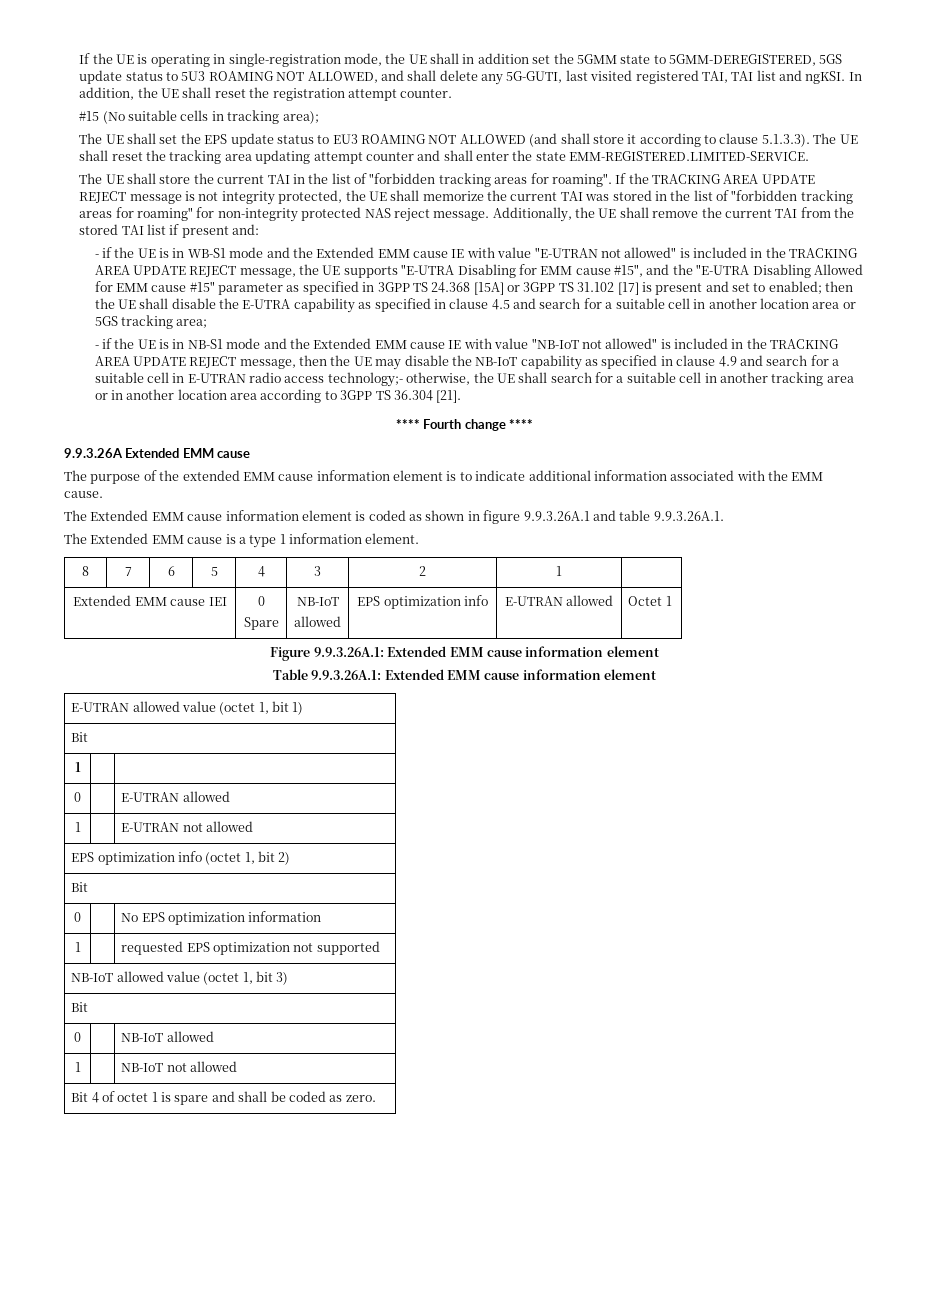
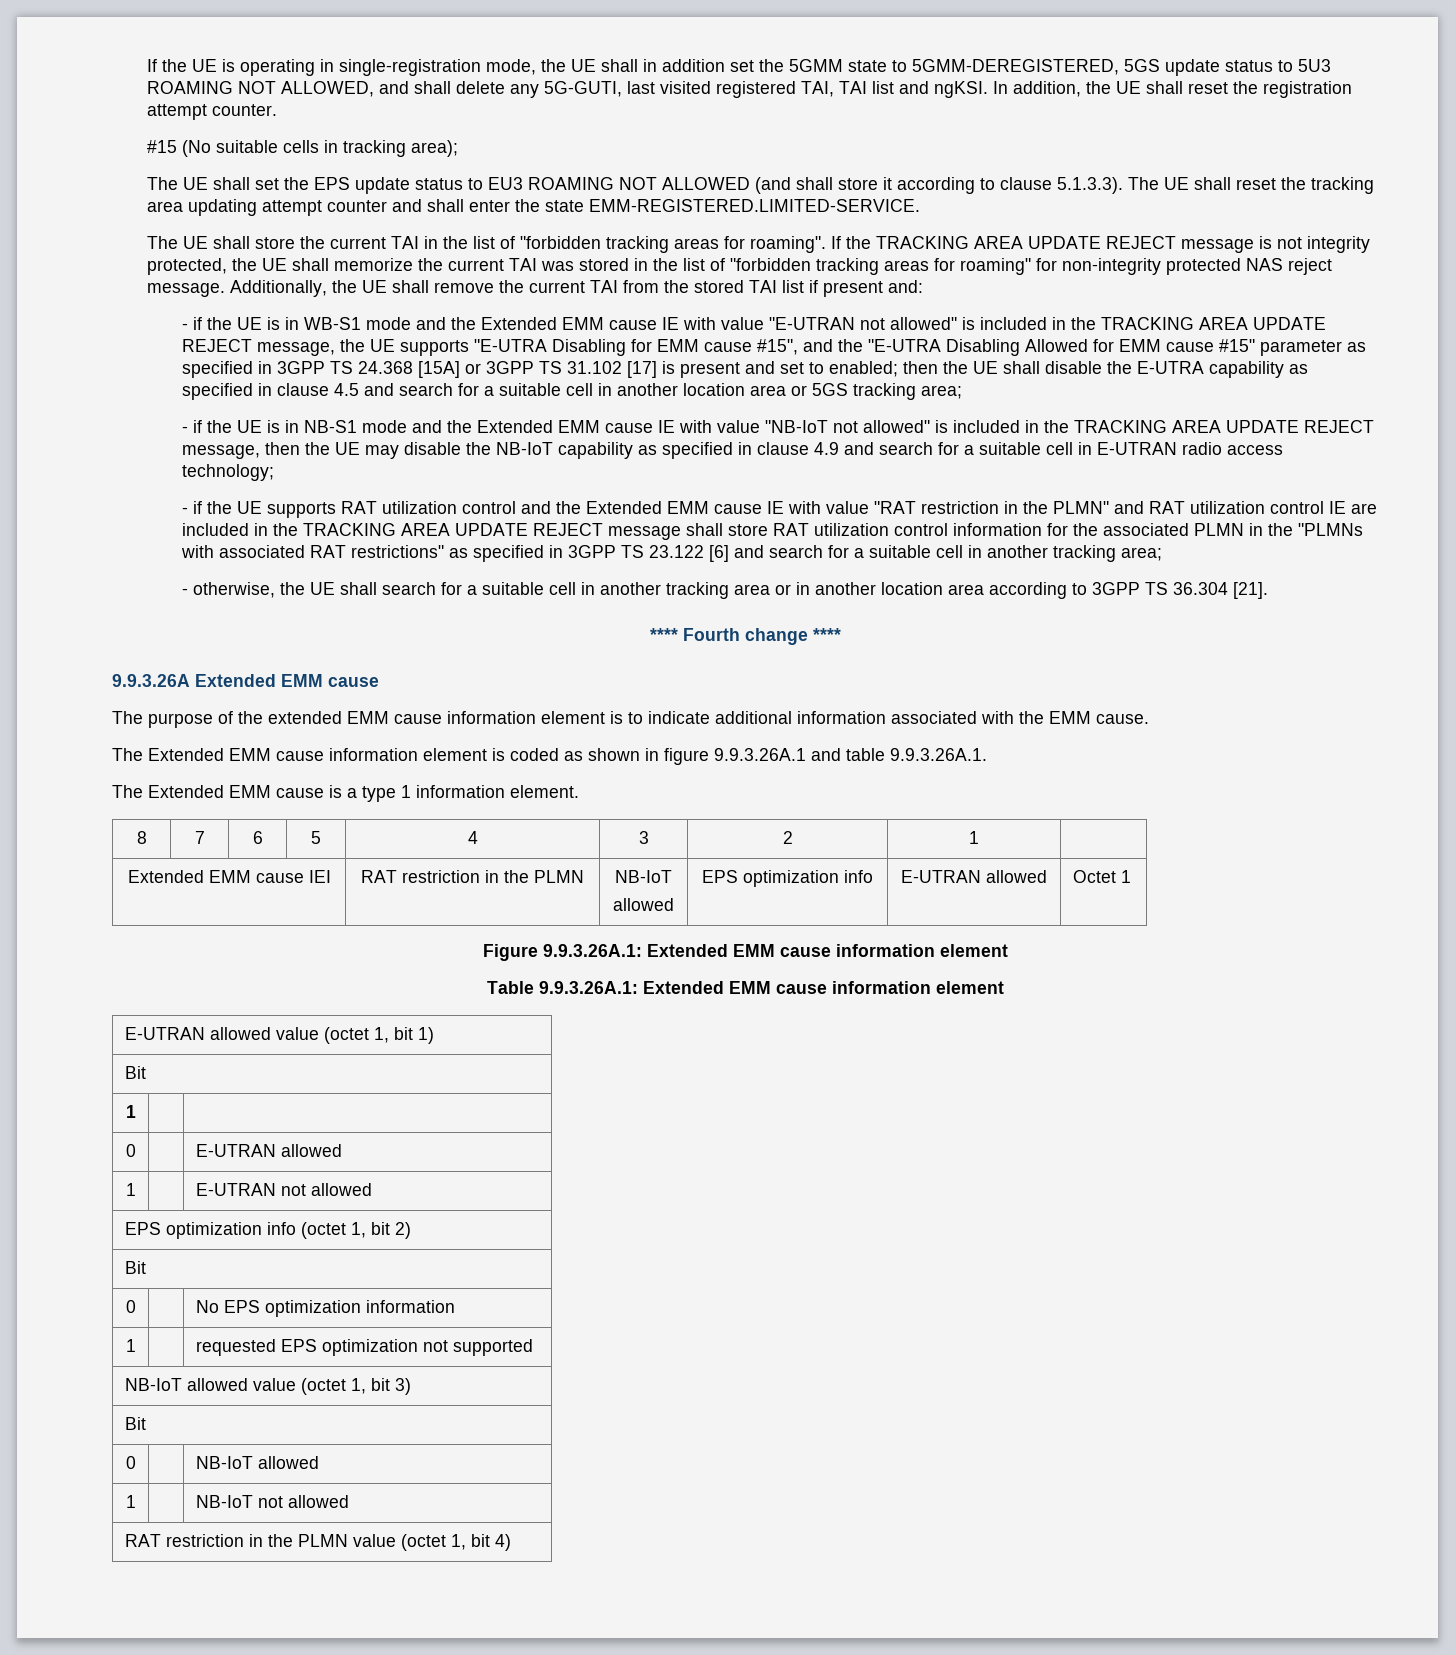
- - if the UE is in NB-S1 mode and the Extended EMM cause IE with value "NB-IoT not allowed" is included in the TRACKING AREA UPDATE REJECT message, then the UE may disable the NB-IoT capability as specified in clause 4.9 and search for a suitable cell in E-UTRAN radio access technology;- otherwise, the UE shall search for a suitable cell in another tracking area or in another location area according to 3GPP TS 36.304 [21].
+ - if the UE is in NB-S1 mode and the Extended EMM cause IE with value "NB-IoT not allowed" is included in the TRACKING AREA UPDATE REJECT message, then the UE may disable the NB-IoT capability as specified in clause 4.9 and search for a suitable cell in E-UTRAN radio access technology;
+ - if the UE supports RAT utilization control and the Extended EMM cause IE with value "RAT restriction in the PLMN" and RAT utilization control IE are included in the TRACKING AREA UPDATE REJECT message shall store RAT utilization control information for the associated PLMN in the "PLMNs with associated RAT restrictions" as specified in 3GPP TS 23.122 [6] and search for a suitable cell in another tracking area;
+ - otherwise, the UE shall search for a suitable cell in another tracking area or in another location area according to 3GPP TS 36.304 [21].
- Extended EMM cause IEI | 0
- Spare | NB-IoT
+ Extended EMM cause IEI | RAT restriction in the PLMN | NB-IoT
- Bit 4 of octet 1 is spare and shall be coded as zero.
+ RAT restriction in the PLMN value (octet 1, bit 4)

